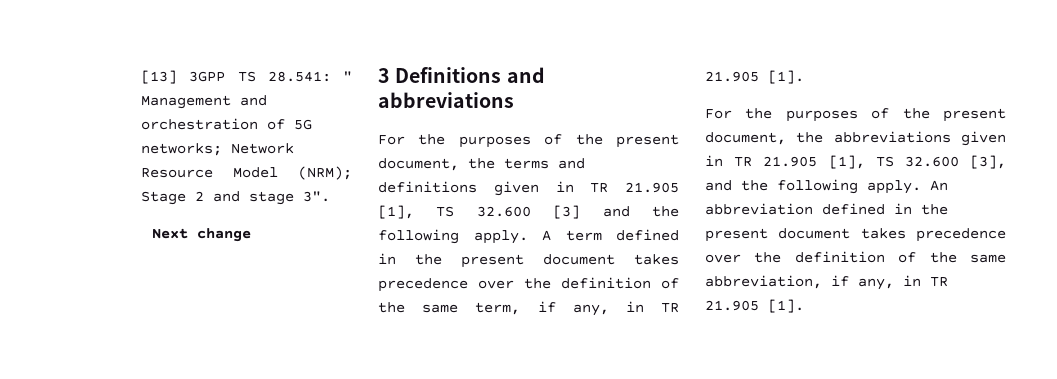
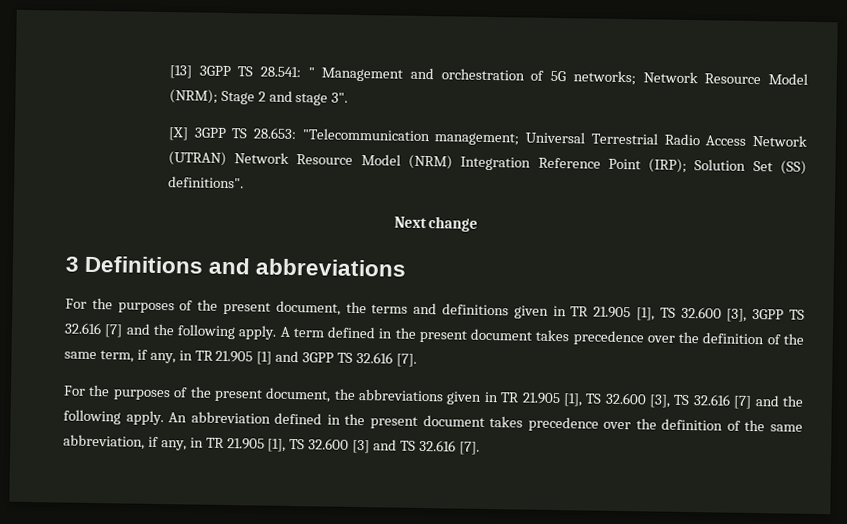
+ [X] 3GPP TS 28.653: "Telecommunication management; Universal Terrestrial Radio Access Network (UTRAN) Network Resource Model (NRM) Integration Reference Point (IRP); Solution Set (SS) definitions".
- For the purposes of the present document, the terms and definitions given in TR 21.905 [1], TS 32.600 [3] and the following apply.
+ For the purposes of the present document, the terms and definitions given in TR 21.905 [1], TS 32.600 [3], 3GPP TS 32.616 [7] and the following apply.
- A term defined in the present document takes precedence over the definition of the same term, if any, in TR 21.905 [1].
+ A term defined in the present document takes precedence over the definition of the same term, if any, in TR 21.905 [1] and 3GPP TS 32.616 [7].
- For the purposes of the present document, the abbreviations given in TR 21.905 [1], TS 32.600 [3], and the following apply.
+ For the purposes of the present document, the abbreviations given in TR 21.905 [1], TS 32.600 [3], TS 32.616 [7] and the following apply.
- An abbreviation defined in the present document takes precedence over the definition of the same abbreviation, if any, in TR 21.905 [1].
+ An abbreviation defined in the present document takes precedence over the definition of the same abbreviation, if any, in TR 21.905 [1], TS 32.600 [3] and TS 32.616 [7].

